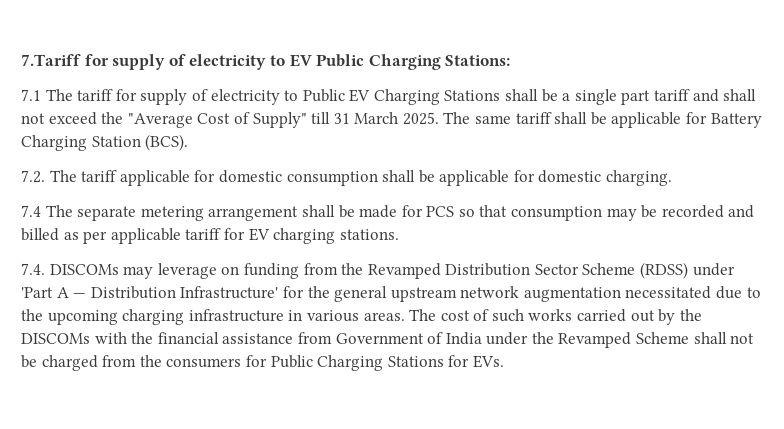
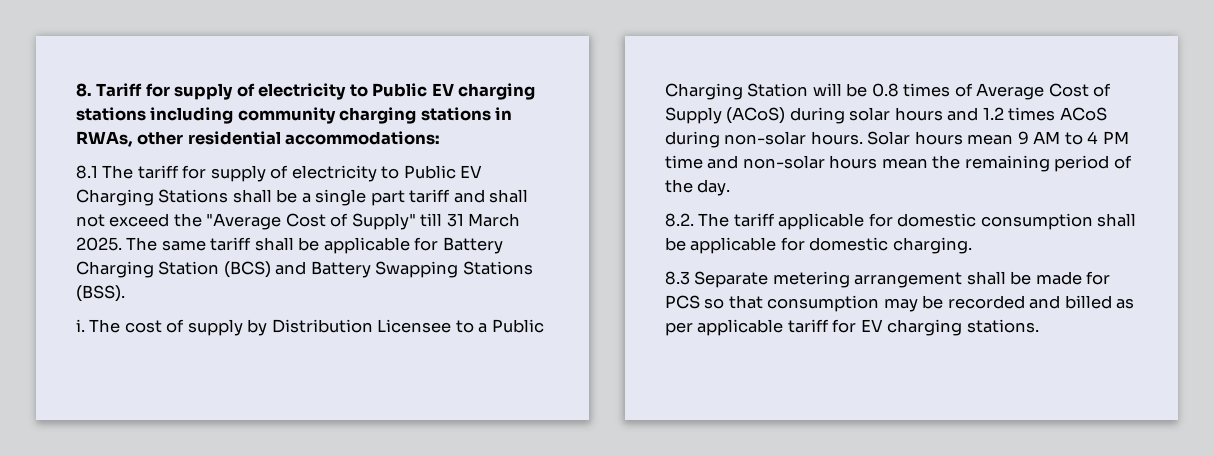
- 7.Tariff for supply of electricity to EV Public Charging Stations:
- 7.1 The tariff for supply of electricity to Public EV Charging Stations shall be a single part tariff and shall not exceed the "Average Cost of Supply" till 31 March 2025.
+ 8. Tariff for supply of electricity to Public EV charging stations including community charging stations in RWAs, other residential accommodations:
+ 8.1 The tariff for supply of electricity to Public EV Charging Stations shall be a single part tariff and shall not exceed the "Average Cost of Supply" till 31 March 2025.
- The same tariff shall be applicable for Battery Charging Station (BCS).
- 7.2. The tariff applicable for domestic consumption shall be applicable for domestic charging.
+ The same tariff shall be applicable for Battery Charging Station (BCS) and Battery Swapping Stations (BSS).
+ i. The cost of supply by Distribution Licensee to a Public Charging Station will be 0.8 times of Average Cost of Supply (ACoS) during solar hours and 1.2 times ACoS during non-solar hours. Solar hours mean 9 AM to 4 PM time and non-solar hours mean the remaining period of the day.
+ 8.2. The tariff applicable for domestic consumption shall be applicable for domestic charging.
- 7.4 The separate metering arrangement shall be made for PCS so that consumption may be recorded and billed as per applicable tariff for EV charging stations.
+ 8.3 Separate metering arrangement shall be made for PCS so that consumption may be recorded and billed as per applicable tariff for EV charging stations.
- 7.4. DISCOMs may leverage on funding from the Revamped Distribution Sector Scheme (RDSS) under 'Part A — Distribution Infrastructure' for the general upstream network augmentation necessitated due to the upcoming charging infrastructure in various areas. The cost of such works carried out by the DISCOMs with the financial assistance from Government of India under the Revamped Scheme shall not be charged from the consumers for Public Charging Stations for EVs.

